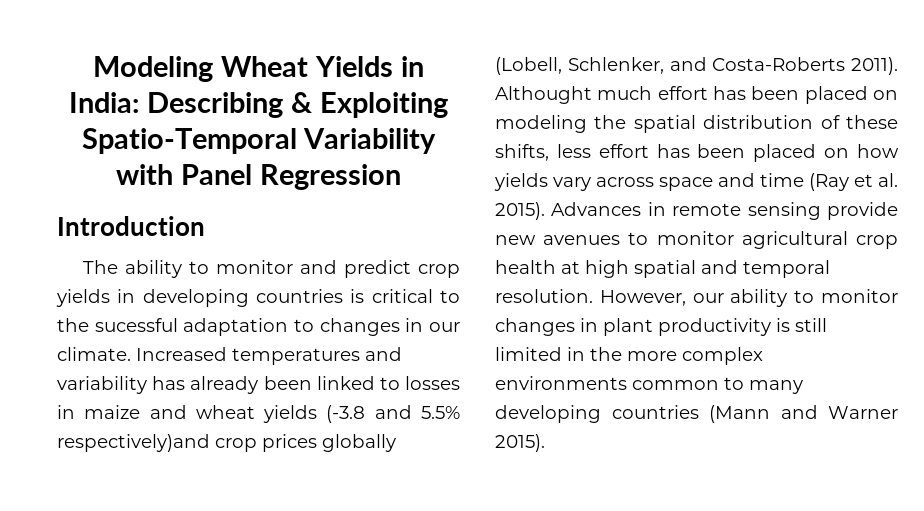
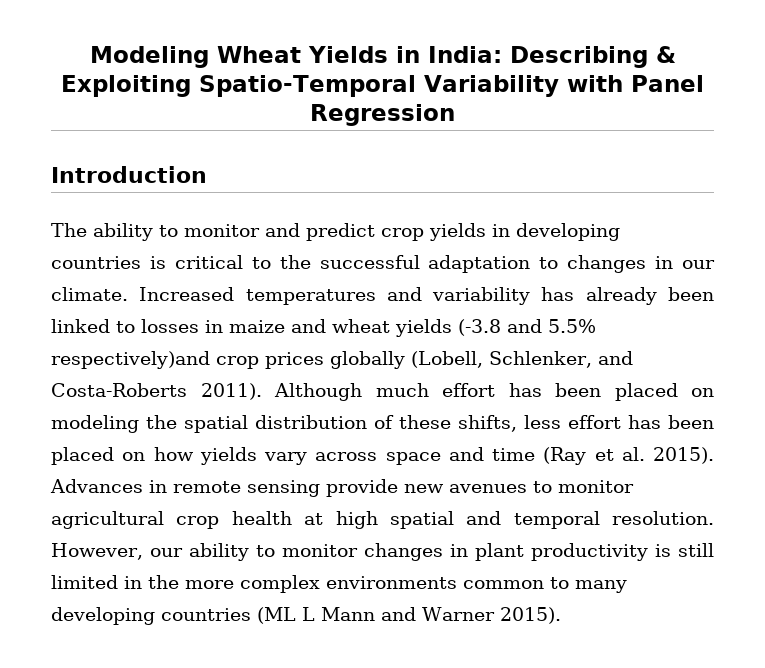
- The ability to monitor and predict crop yields in developing countries is critical to the sucessful adaptation to changes in our climate.
+ The ability to monitor and predict crop yields in developing countries is critical to the successful adaptation to changes in our climate.
- Althought much effort has been placed on modeling the spatial distribution of these shifts, less effort has been placed on how yields vary across space and time (Ray et al. 2015).
+ Although much effort has been placed on modeling the spatial distribution of these shifts, less effort has been placed on how yields vary across space and time (Ray et al. 2015).
- However, our ability to monitor changes in plant productivity is still limited in the more complex environments common to many developing countries (Mann and Warner 2015).
+ However, our ability to monitor changes in plant productivity is still limited in the more complex environments common to many developing countries (ML L Mann and Warner 2015).

